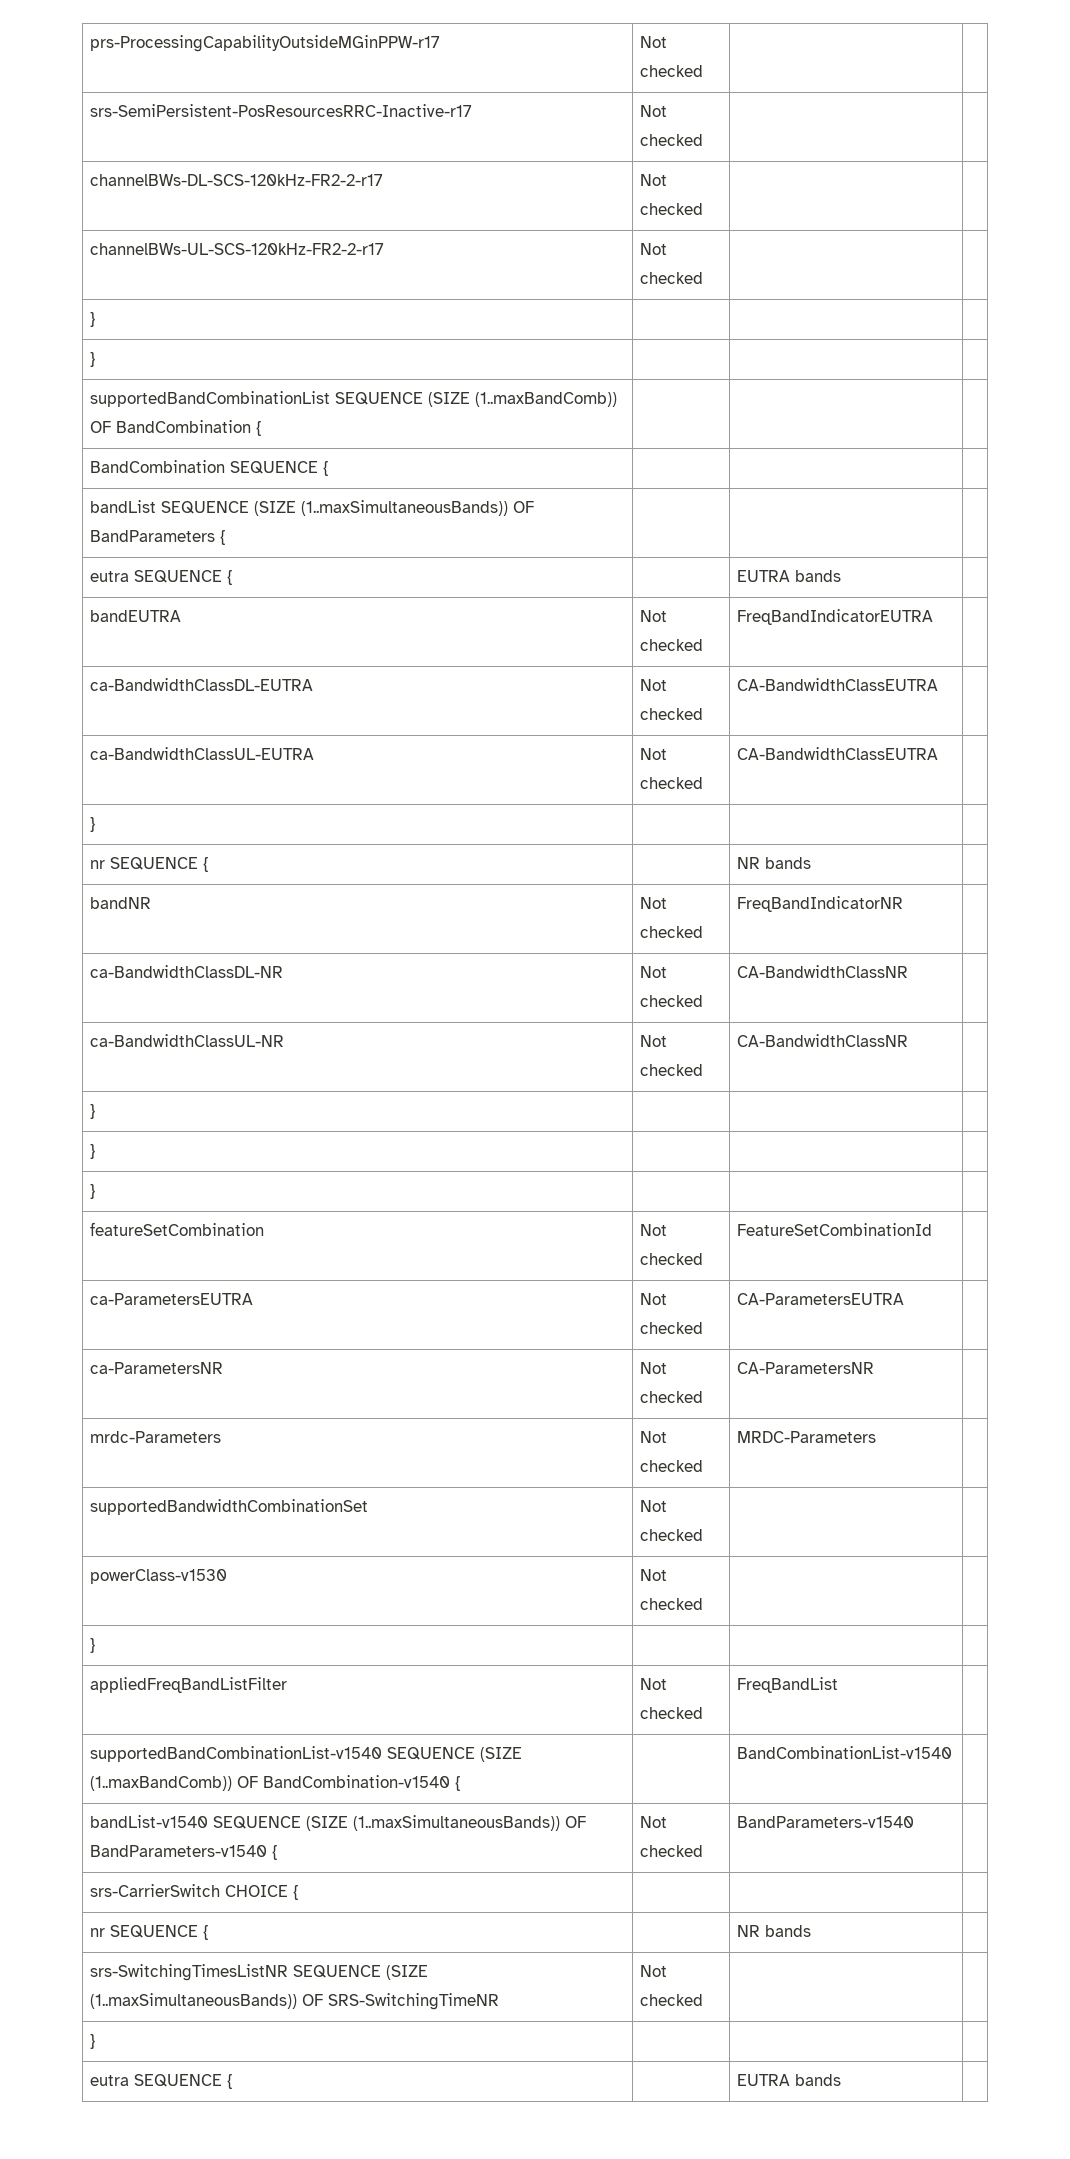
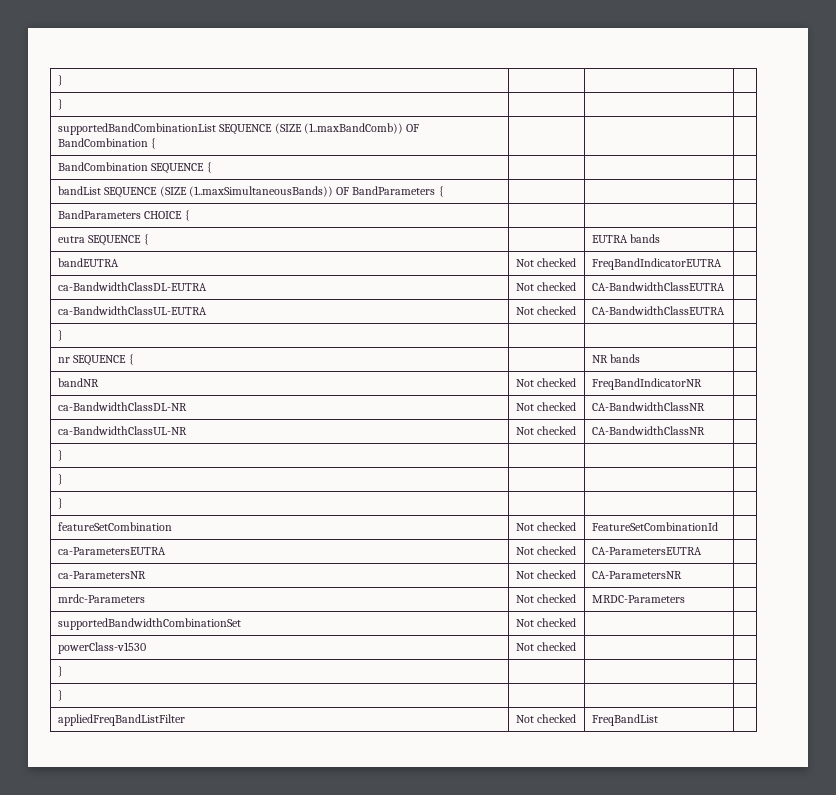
- prs-ProcessingCapabilityOutsideMGinPPW-r17 | Not checked | |
- srs-SemiPersistent-PosResourcesRRC-Inactive-r17 | Not checked | |
- channelBWs-DL-SCS-120kHz-FR2-2-r17 | Not checked | |
- channelBWs-UL-SCS-120kHz-FR2-2-r17 | Not checked | |
+ BandParameters CHOICE { | | |
  powerClass-v1530 | Not checked | |
+ } | | |
- supportedBandCombinationList-v1540 SEQUENCE (SIZE (1..maxBandComb)) OF BandCombination-v1540 { | | BandCombinationList-v1540 |
- bandList-v1540 SEQUENCE (SIZE (1..maxSimultaneousBands)) OF BandParameters-v1540 { | Not checked | BandParameters-v1540 |
- srs-CarrierSwitch CHOICE { | | |
- nr SEQUENCE { | | NR bands |
- srs-SwitchingTimesListNR SEQUENCE (SIZE (1..maxSimultaneousBands)) OF SRS-SwitchingTimeNR | Not checked | |
- } | | |
- eutra SEQUENCE { | | EUTRA bands |

